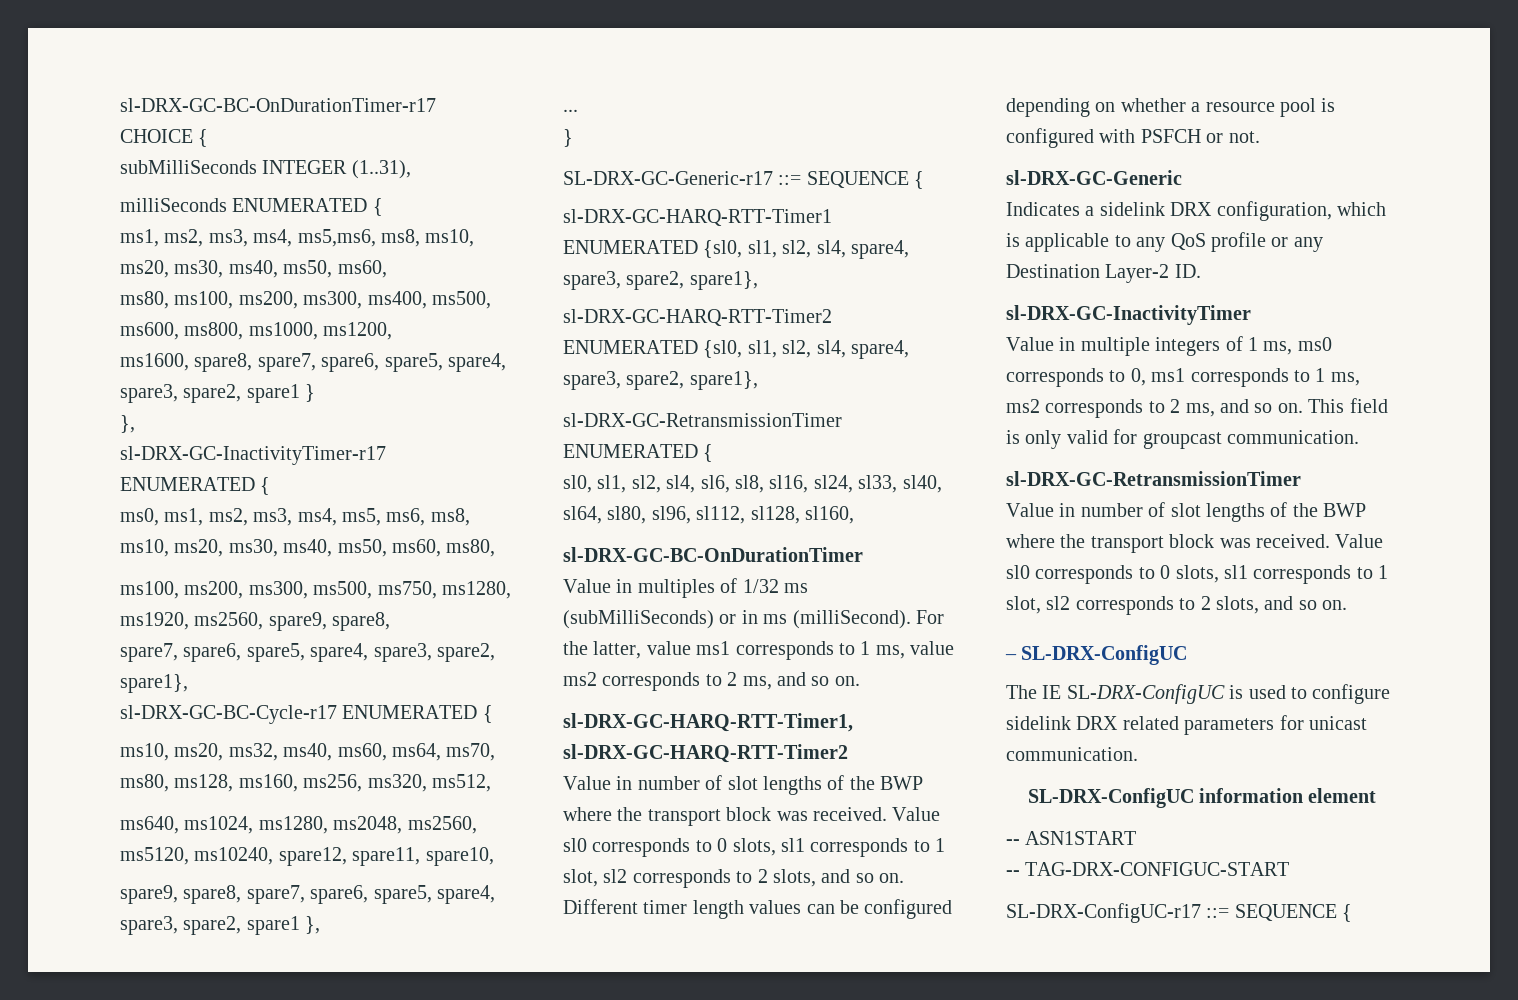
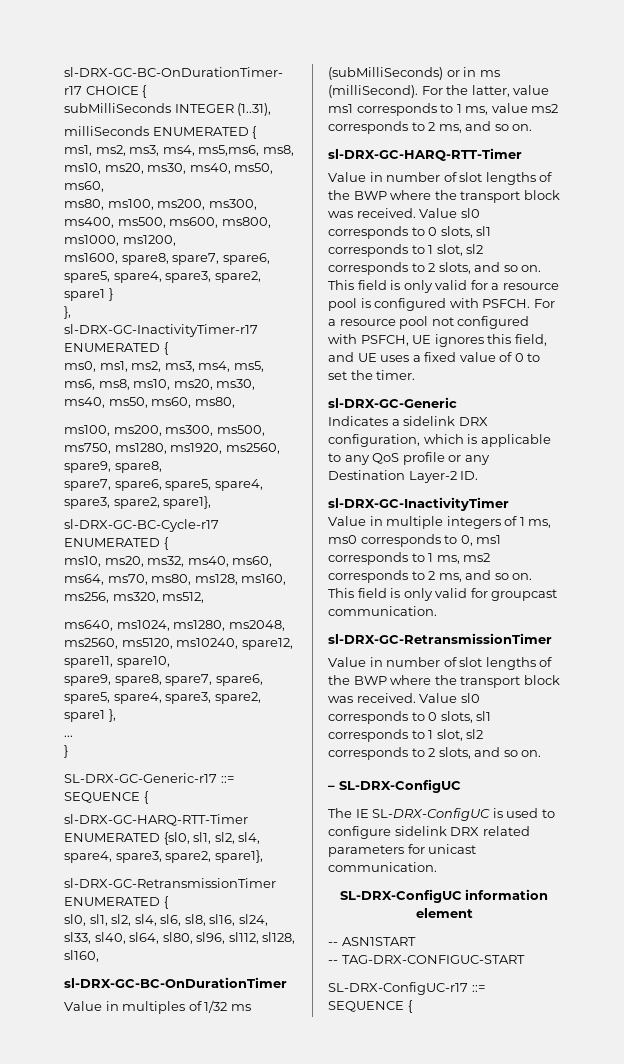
- sl-DRX-GC-HARQ-RTT-Timer1 ENUMERATED {sl0, sl1, sl2, sl4, spare4, spare3, spare2, spare1},
- sl-DRX-GC-HARQ-RTT-Timer2 ENUMERATED {sl0, sl1, sl2, sl4, spare4, spare3, spare2, spare1},
+ sl-DRX-GC-HARQ-RTT-Timer ENUMERATED {sl0, sl1, sl2, sl4, spare4, spare3, spare2, spare1},
  For the latter, value ms1 corresponds to 1 ms, value ms2 corresponds to 2 ms, and so on.
- sl-DRX-GC-HARQ-RTT-Timer1, sl-DRX-GC-HARQ-RTT-Timer2
+ sl-DRX-GC-HARQ-RTT-Timer
- Different timer length values can be configured depending on whether a resource pool is configured with PSFCH or not.
+ This field is only valid for a resource pool is configured with PSFCH. For a resource pool not configured with PSFCH, UE ignores this field, and UE uses a fixed value of 0 to set the timer.

